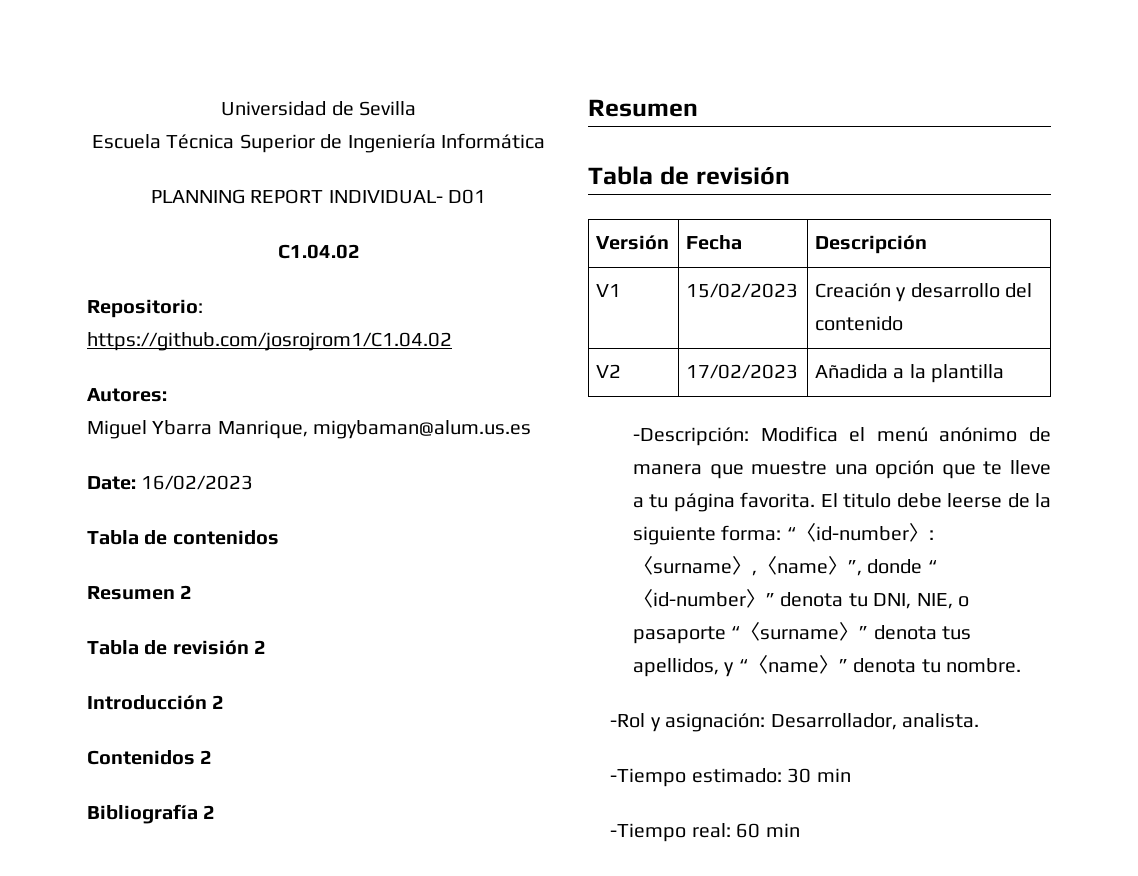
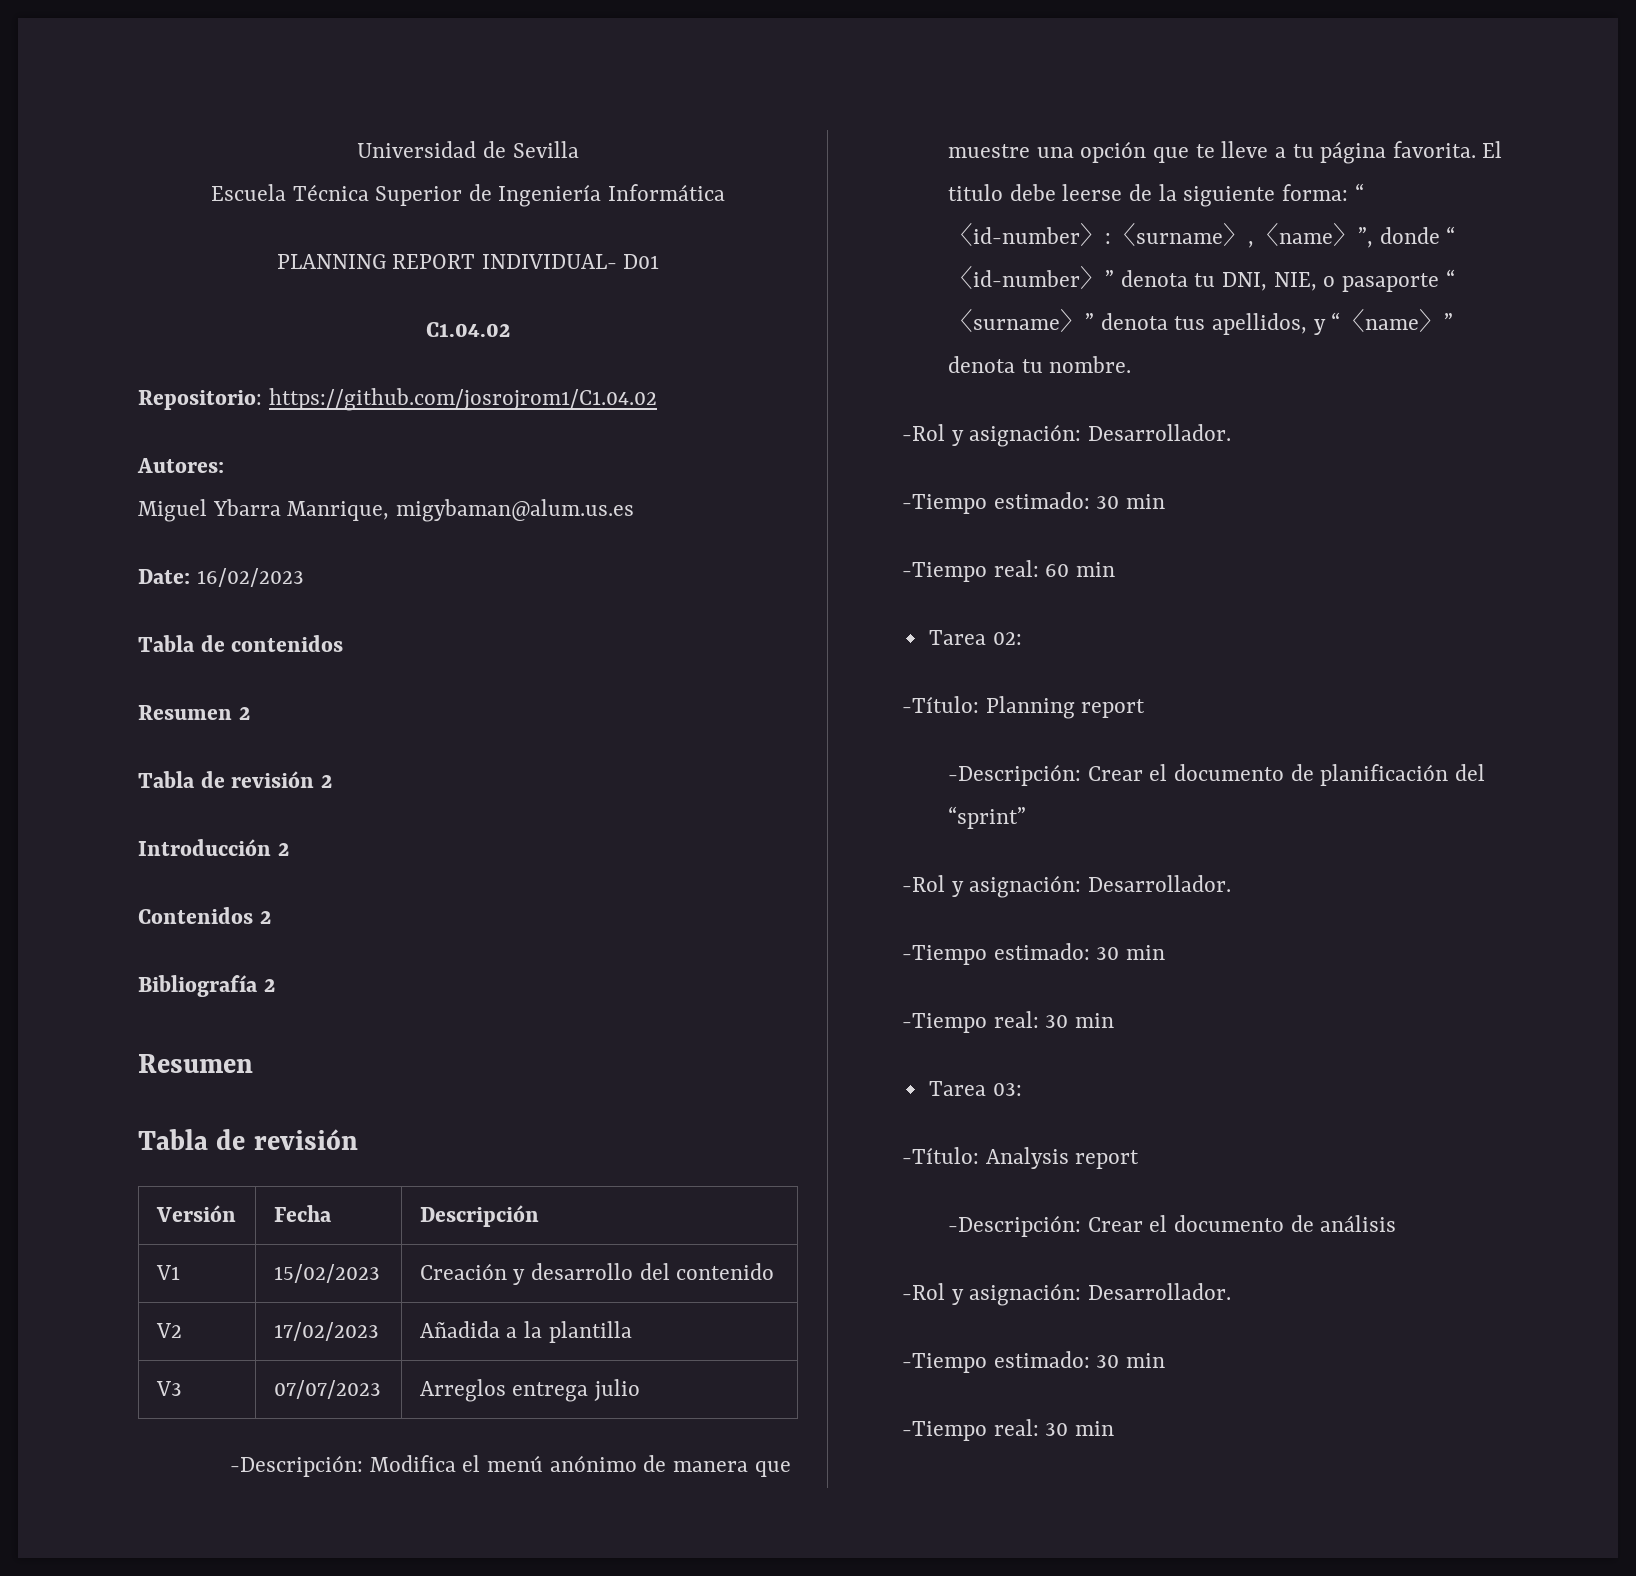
+ V3 | 07/07/2023 | Arreglos entrega julio
  El titulo debe leerse de la siguiente forma: “〈id-number〉:〈surname〉,〈name〉”, donde “〈id-number〉” denota tu DNI, NIE, o pasaporte “〈surname〉” denota tus apellidos, y “〈name〉” denota tu nombre.
- -Rol y asignación: Desarrollador, analista.
+ -Rol y asignación: Desarrollador.
+ Tarea 02:
+ -Título: Planning report
+ -Descripción: Crear el documento de planificación del “sprint”
+ -Rol y asignación: Desarrollador.
+ -Tiempo estimado: 30 min
+ -Tiempo real: 30 min
+ Tarea 03:
+ -Título: Analysis report
+ -Descripción: Crear el documento de análisis
+ -Rol y asignación: Desarrollador.
+ -Tiempo estimado: 30 min
+ -Tiempo real: 30 min

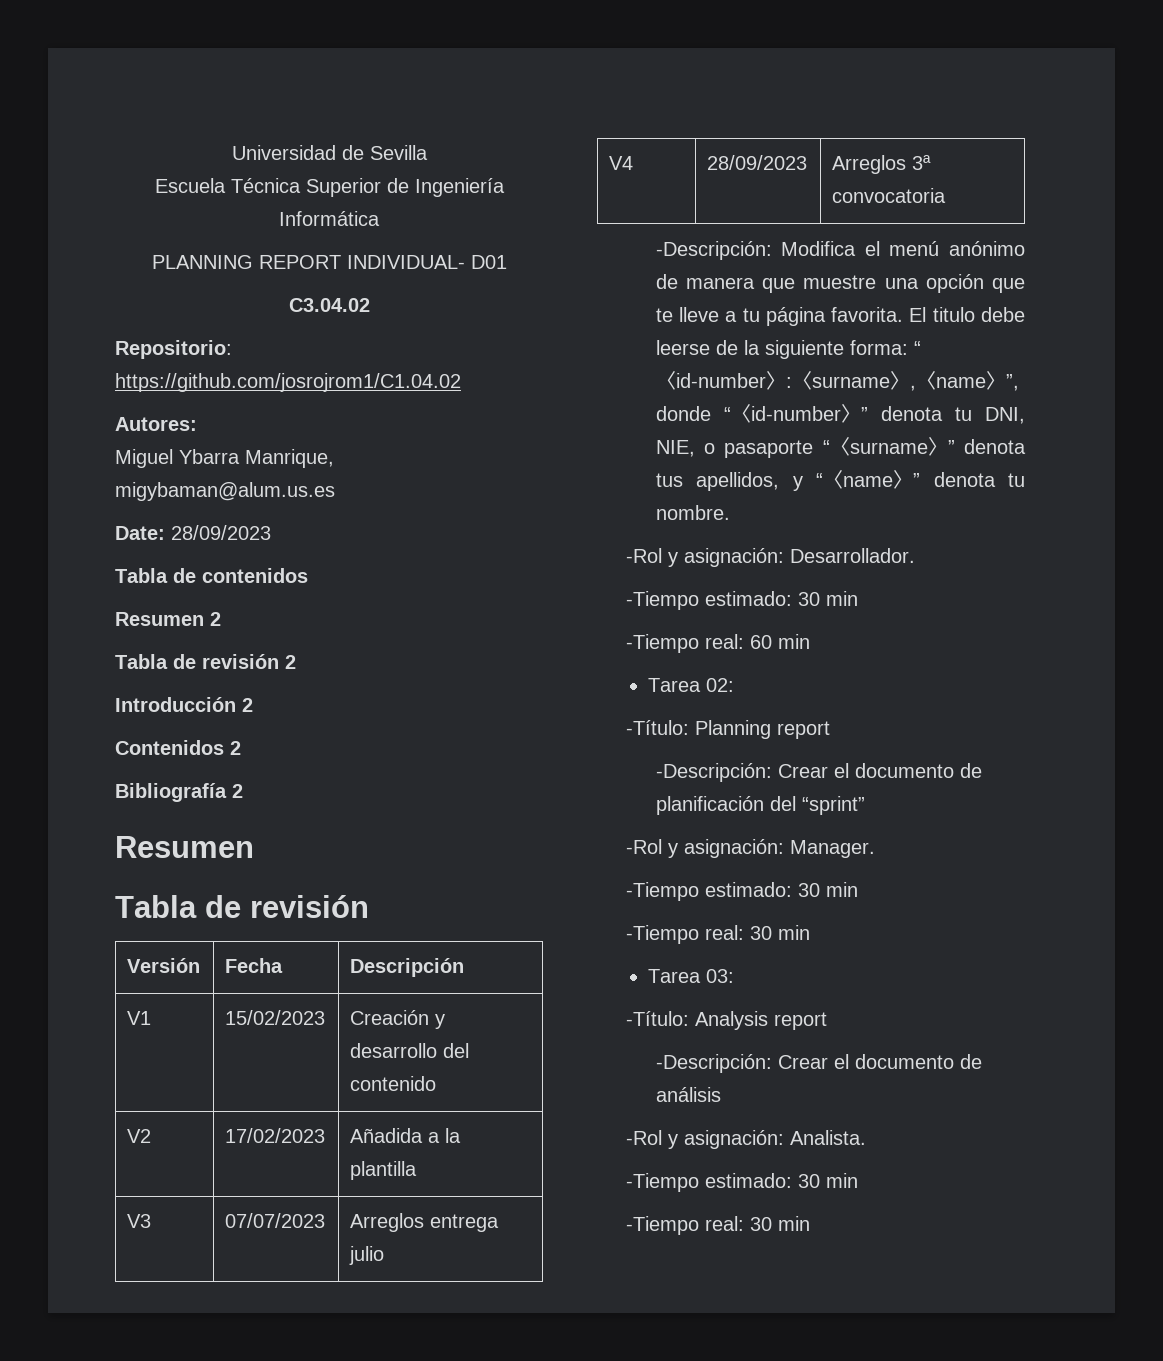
- C1.04.02
+ C3.04.02
- Date: 16/02/2023
+ Date: 28/09/2023
+ V4 | 28/09/2023 | Arreglos 3ª convocatoria
  -Descripción: Crear el documento de planificación del “sprint”
- -Rol y asignación: Desarrollador.
+ -Rol y asignación: Manager.
  -Descripción: Crear el documento de análisis
- -Rol y asignación: Desarrollador.
+ -Rol y asignación: Analista.

